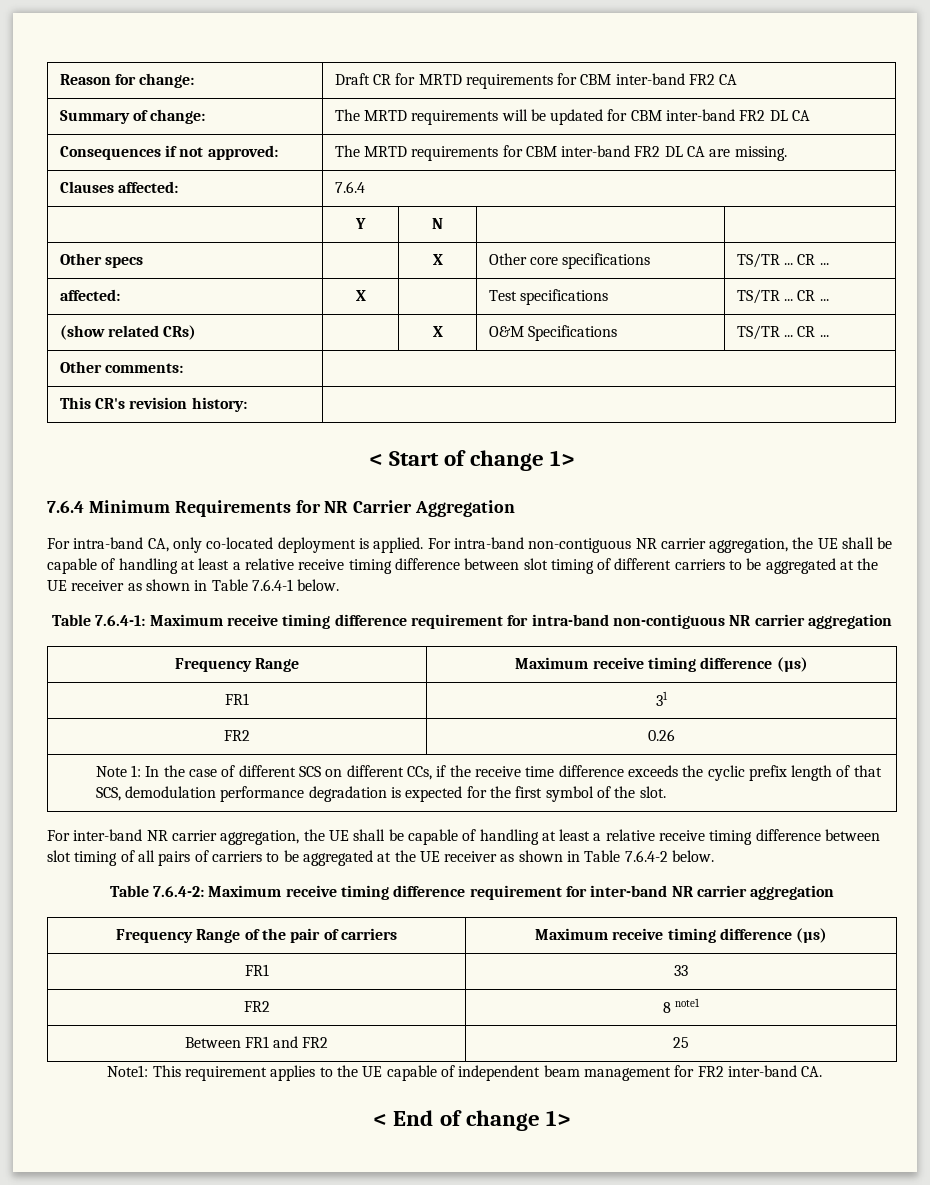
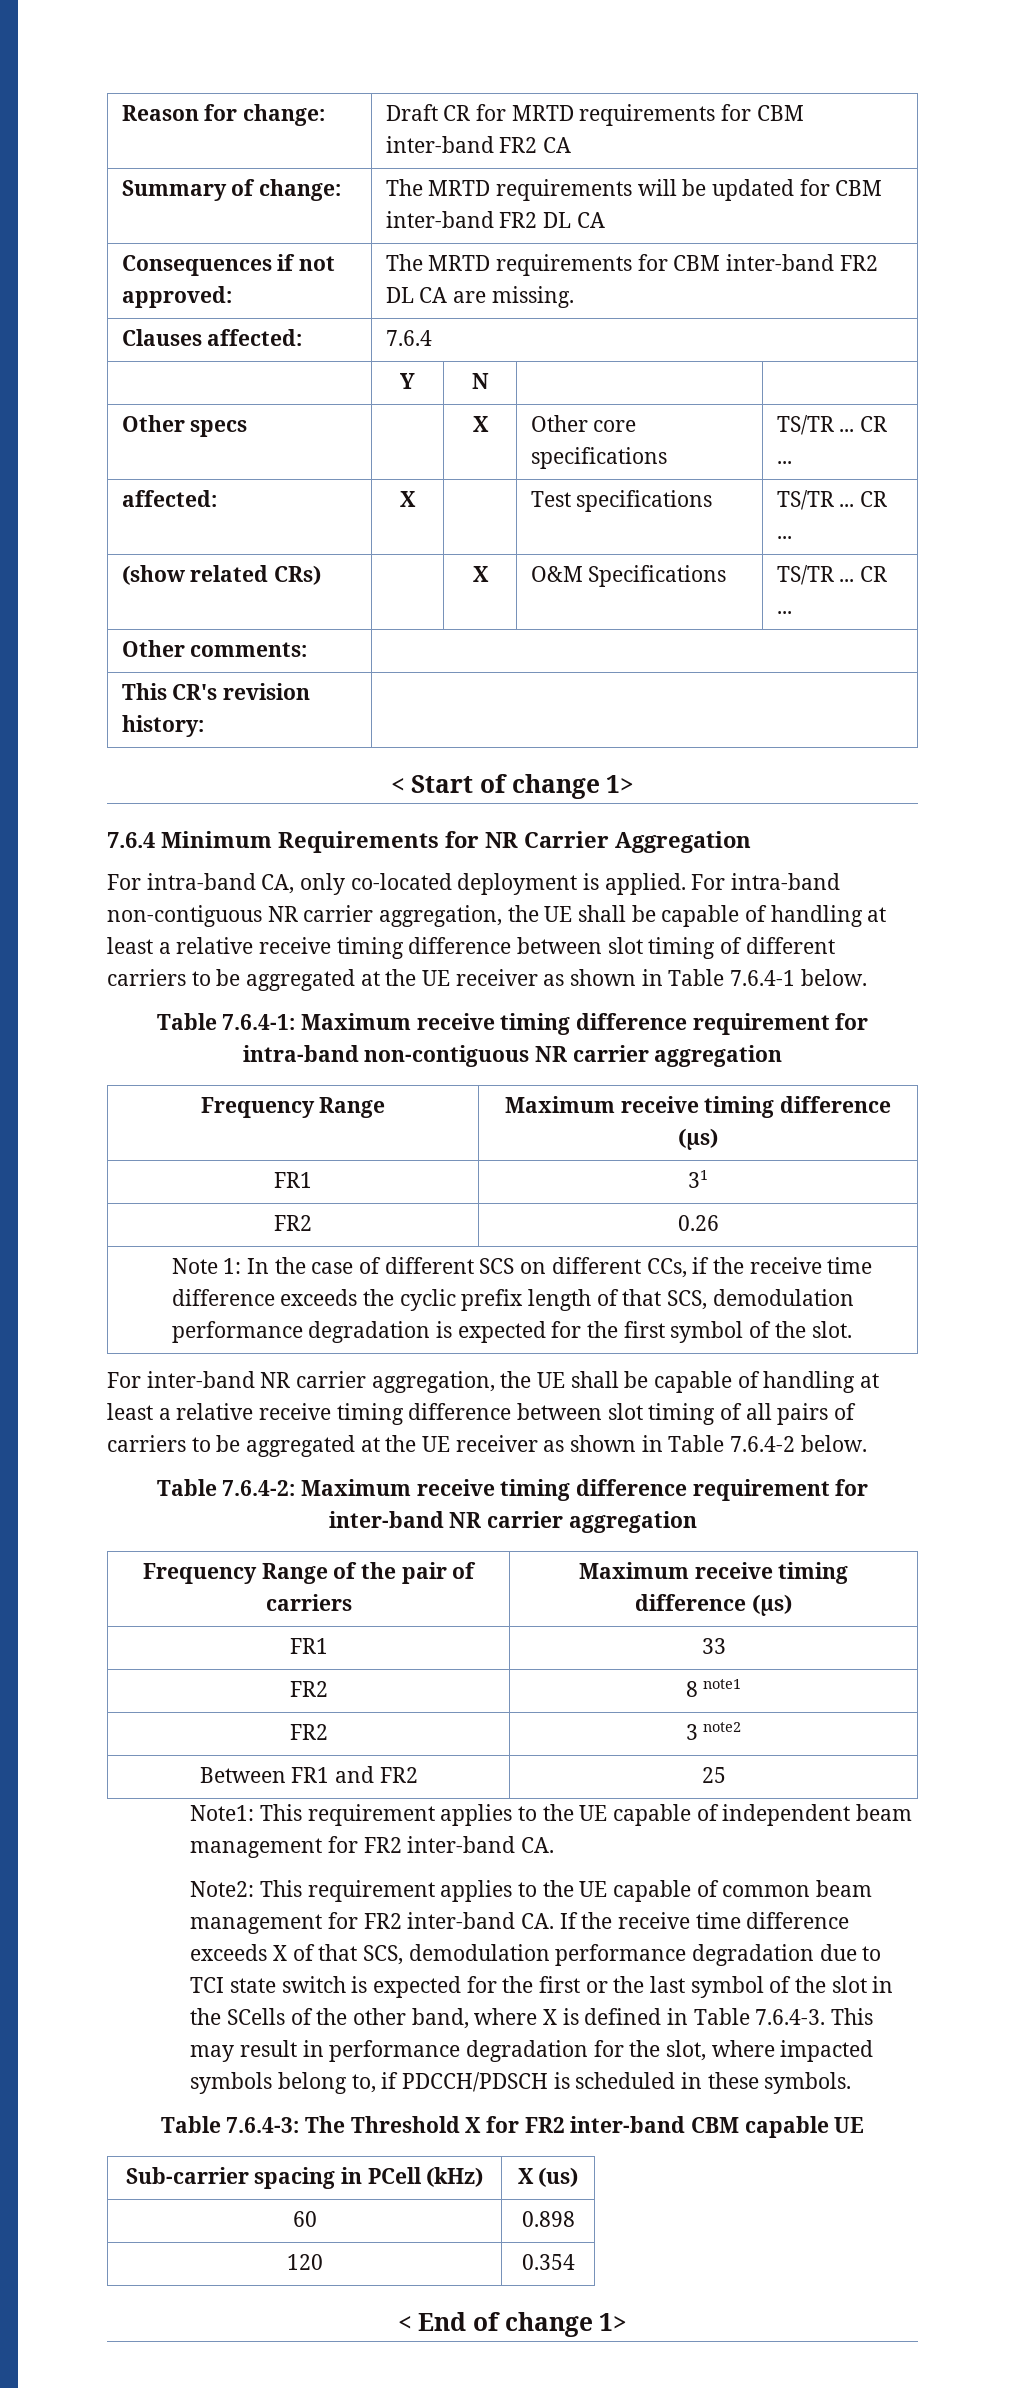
+ FR2 | 3 note2
+ Note2: This requirement applies to the UE capable of common beam management for FR2 inter-band CA. If the receive time difference exceeds X of that SCS, demodulation performance degradation due to TCI state switch is expected for the first or the last symbol of the slot in the SCells of the other band, where X is defined in Table 7.6.4-3. This may result in performance degradation for the slot, where impacted symbols belong to, if PDCCH/PDSCH is scheduled in these symbols.
+ Table 7.6.4-3: The Threshold X for FR2 inter-band CBM capable UE
+ Sub-carrier spacing in PCell (kHz) | X (us)
+ 60 | 0.898
+ 120 | 0.354

